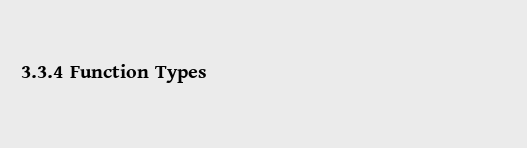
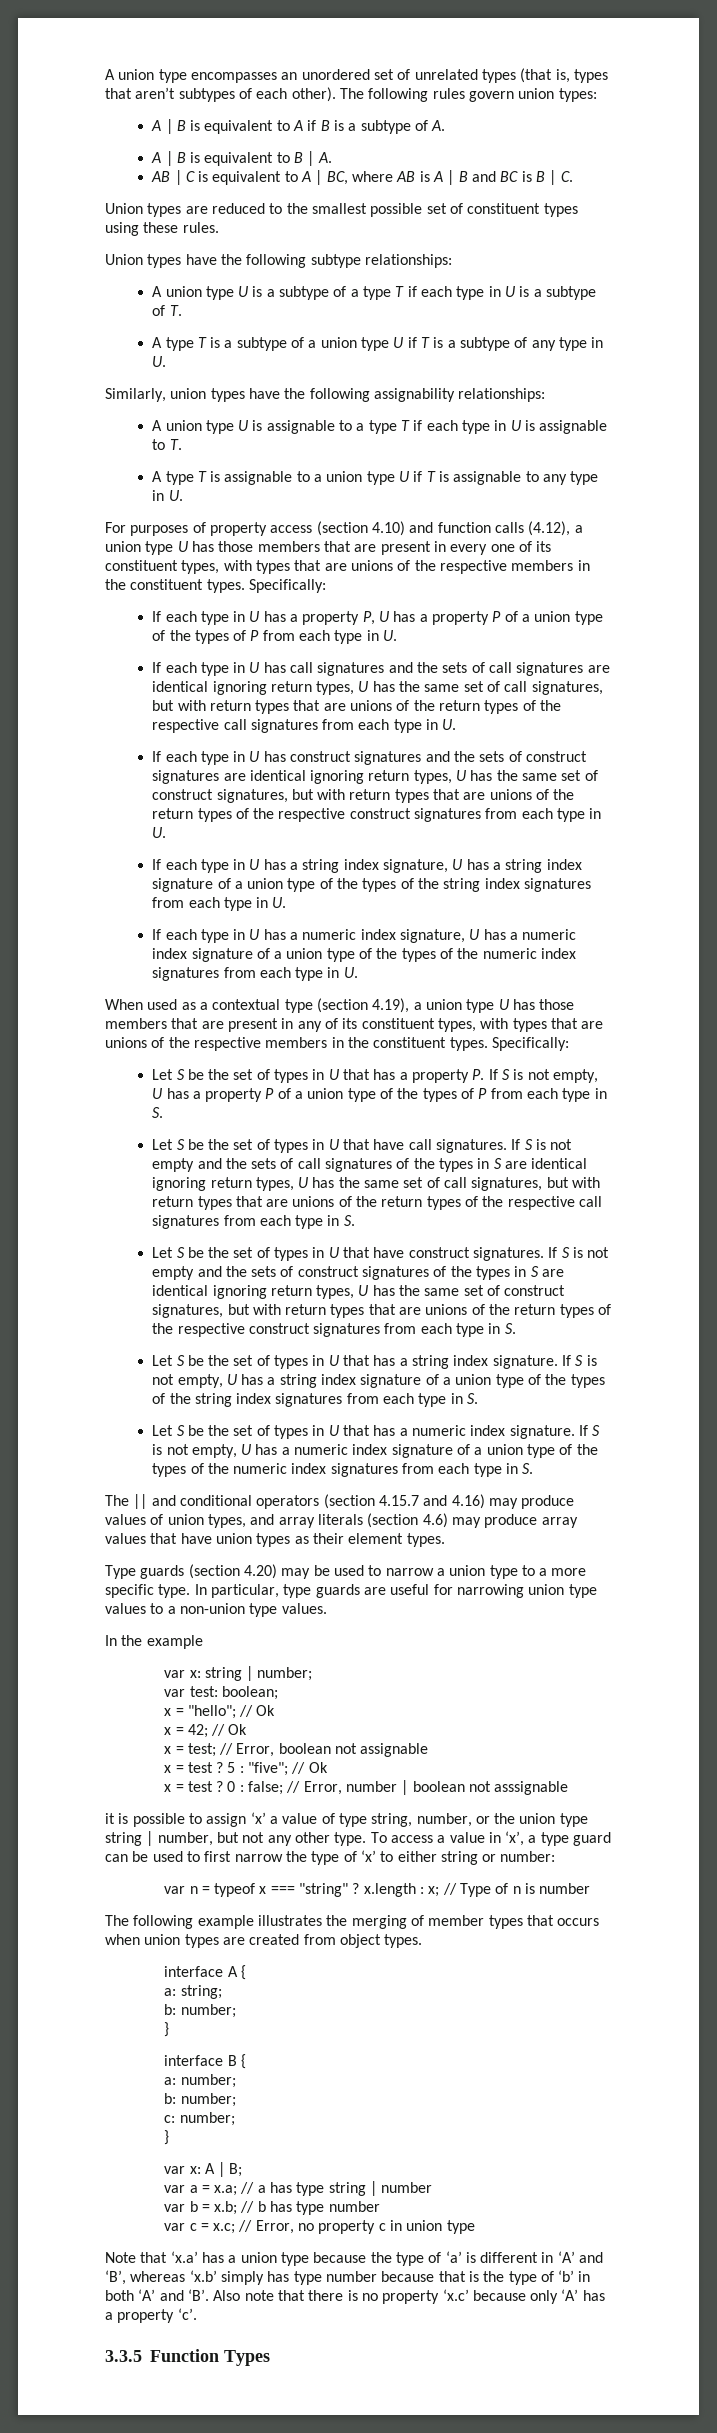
- 3.3.4 Function Types
+ A union type encompasses an unordered set of unrelated types (that is, types that aren’t subtypes of each other). The following rules govern union types:
+ A | B is equivalent to A if B is a subtype of A.
+ A | B is equivalent to B | A.
+ AB | C is equivalent to A | BC, where AB is A | B and BC is B | C.
+ Union types are reduced to the smallest possible set of constituent types using these rules.
+ Union types have the following subtype relationships:
+ A union type U is a subtype of a type T if each type in U is a subtype of T.
+ A type T is a subtype of a union type U if T is a subtype of any type in U.
+ Similarly, union types have the following assignability relationships:
+ A union type U is assignable to a type T if each type in U is assignable to T.
+ A type T is assignable to a union type U if T is assignable to any type in U.
+ For purposes of property access (section 4.10) and function calls (4.12), a union type U has those members that are present in every one of its constituent types, with types that are unions of the respective members in the constituent types. Specifically:
+ If each type in U has a property P, U has a property P of a union type of the types of P from each type in U.
+ If each type in U has call signatures and the sets of call signatures are identical ignoring return types, U has the same set of call signatures, but with return types that are unions of the return types of the respective call signatures from each type in U.
+ If each type in U has construct signatures and the sets of construct signatures are identical ignoring return types, U has the same set of construct signatures, but with return types that are unions of the return types of the respective construct signatures from each type in U.
+ If each type in U has a string index signature, U has a string index signature of a union type of the types of the string index signatures from each type in U.
+ If each type in U has a numeric index signature, U has a numeric index signature of a union type of the types of the numeric index signatures from each type in U.
+ When used as a contextual type (section 4.19), a union type U has those members that are present in any of its constituent types, with types that are unions of the respective members in the constituent types. Specifically:
+ Let S be the set of types in U that has a property P. If S is not empty, U has a property P of a union type of the types of P from each type in S.
+ Let S be the set of types in U that have call signatures. If S is not empty and the sets of call signatures of the types in S are identical ignoring return types, U has the same set of call signatures, but with return types that are unions of the return types of the respective call signatures from each type in S.
+ Let S be the set of types in U that have construct signatures. If S is not empty and the sets of construct signatures of the types in S are identical ignoring return types, U has the same set of construct signatures, but with return types that are unions of the return types of the respective construct signatures from each type in S.
+ Let S be the set of types in U that has a string index signature. If S is not empty, U has a string index signature of a union type of the types of the string index signatures from each type in S.
+ Let S be the set of types in U that has a numeric index signature. If S is not empty, U has a numeric index signature of a union type of the types of the numeric index signatures from each type in S.
+ The || and conditional operators (section 4.15.7 and 4.16) may produce values of union types, and array literals (section 4.6) may produce array values that have union types as their element types.
+ Type guards (section 4.20) may be used to narrow a union type to a more specific type. In particular, type guards are useful for narrowing union type values to a non-union type values.
+ In the example
+ var x: string | number;
+ var test: boolean;
+ x = "hello"; // Ok
+ x = 42; // Ok
+ x = test; // Error, boolean not assignable
+ x = test ? 5 : "five"; // Ok
+ x = test ? 0 : false; // Error, number | boolean not asssignable
+ it is possible to assign ‘x’ a value of type string, number, or the union type string | number, but not any other type. To access a value in ‘x’, a type guard can be used to first narrow the type of ‘x’ to either string or number:
+ var n = typeof x === "string" ? x.length : x; // Type of n is number
+ The following example illustrates the merging of member types that occurs when union types are created from object types.
+ interface A {
+ a: string;
+ b: number;
+ }
+ interface B {
+ a: number;
+ b: number;
+ c: number;
+ }
+ var x: A | B;
+ var a = x.a; // a has type string | number
+ var b = x.b; // b has type number
+ var c = x.c; // Error, no property c in union type
+ Note that ‘x.a’ has a union type because the type of ‘a’ is different in ‘A’ and ‘B’, whereas ‘x.b’ simply has type number because that is the type of ‘b’ in both ‘A’ and ‘B’. Also note that there is no property ‘x.c’ because only ‘A’ has a property ‘c’.
+ 3.3.5 Function Types

